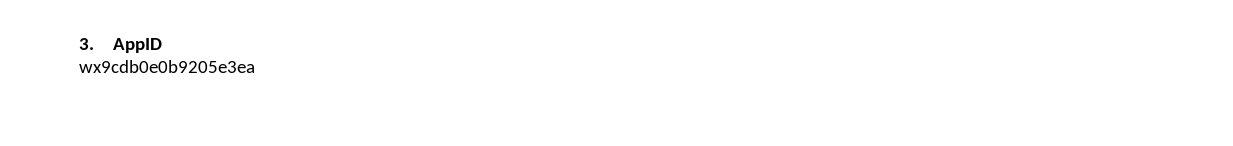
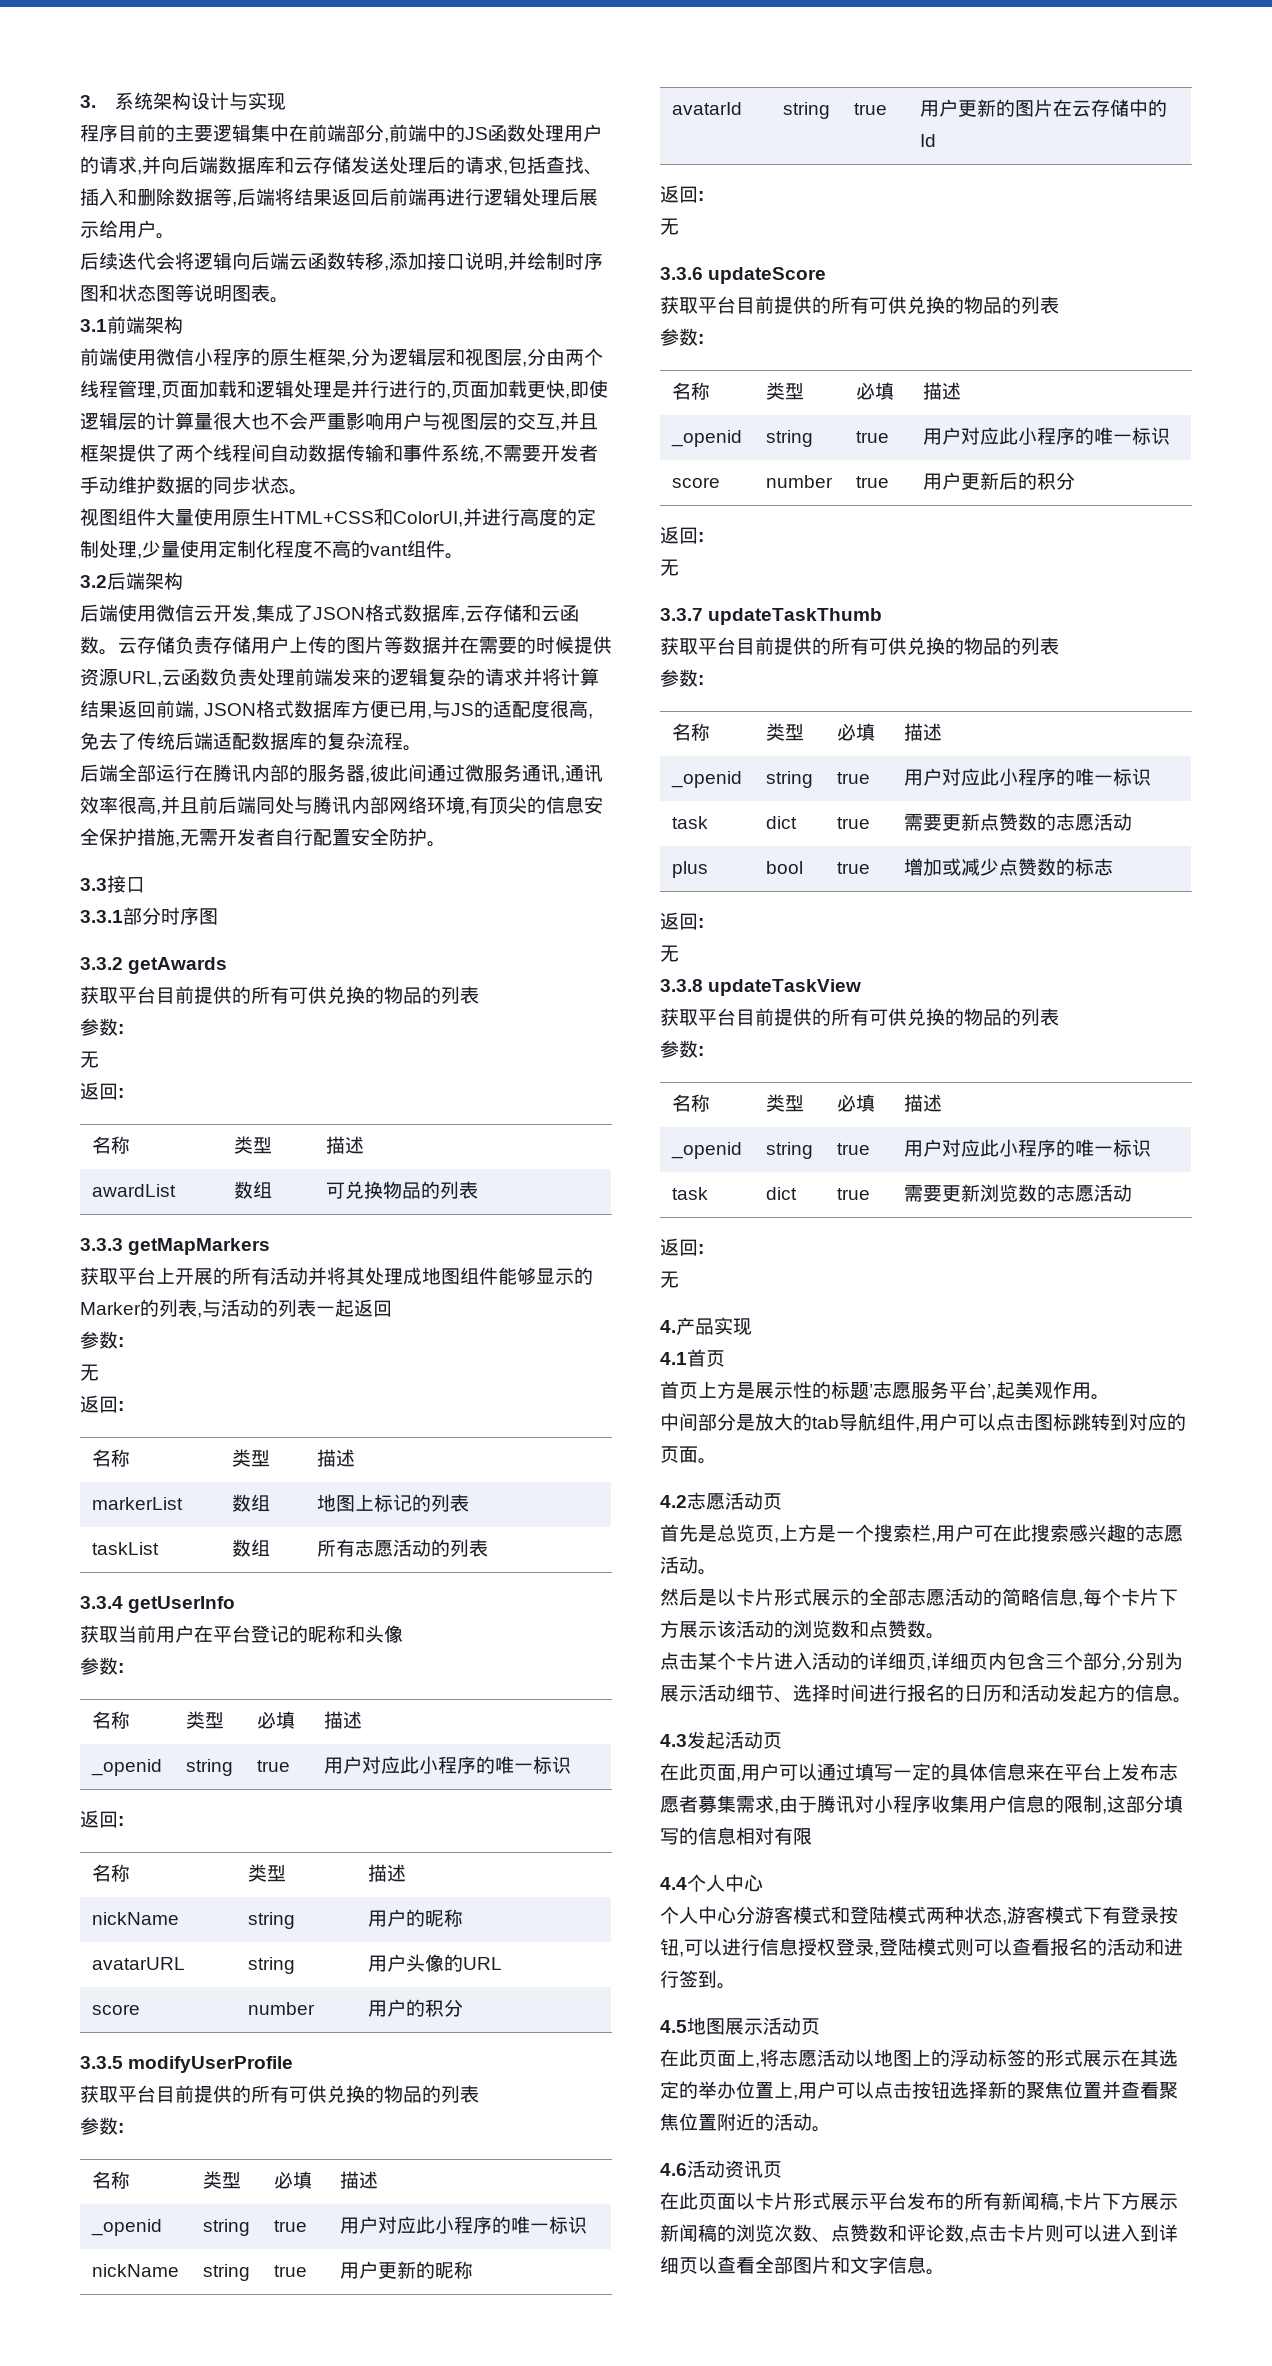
- 3. AppID
- wx9cdb0e0b9205e3ea
+ 3.系统架构设计与实现
+ 程序目前的主要逻辑集中在前端部分,前端中的JS函数处理用户的请求,并向后端数据库和云存储发送处理后的请求,包括查找、插入和删除数据等,后端将结果返回后前端再进行逻辑处理后展示给用户。
+ 后续迭代会将逻辑向后端云函数转移,添加接口说明,并绘制时序图和状态图等说明图表。
+ 3.1前端架构
+ 前端使用微信小程序的原生框架,分为逻辑层和视图层,分由两个线程管理,页面加载和逻辑处理是并行进行的,页面加载更快,即使逻辑层的计算量很大也不会严重影响用户与视图层的交互,并且框架提供了两个线程间自动数据传输和事件系统,不需要开发者手动维护数据的同步状态。
+ 视图组件大量使用原生HTML+CSS和ColorUI,并进行高度的定制处理,少量使用定制化程度不高的vant组件。
+ 3.2后端架构
+ 后端使用微信云开发,集成了JSON格式数据库,云存储和云函数。云存储负责存储用户上传的图片等数据并在需要的时候提供资源URL,云函数负责处理前端发来的逻辑复杂的请求并将计算结果返回前端, JSON格式数据库方便已用,与JS的适配度很高,免去了传统后端适配数据库的复杂流程。
+ 后端全部运行在腾讯内部的服务器,彼此间通过微服务通讯,通讯效率很高,并且前后端同处与腾讯内部网络环境,有顶尖的信息安全保护措施,无需开发者自行配置安全防护。
+ 3.3接口
+ 3.3.1部分时序图
+ 3.3.2 getAwards
+ 获取平台目前提供的所有可供兑换的物品的列表
+ 参数:
+ 无
+ 返回:
+ 名称 | 类型 | 描述
+ awardList | 数组 | 可兑换物品的列表
+ 3.3.3 getMapMarkers
+ 获取平台上开展的所有活动并将其处理成地图组件能够显示的Marker的列表,与活动的列表一起返回
+ 参数:
+ 无
+ 返回:
+ 名称 | 类型 | 描述
+ markerList | 数组 | 地图上标记的列表
+ taskList | 数组 | 所有志愿活动的列表
+ 3.3.4 getUserInfo
+ 获取当前用户在平台登记的昵称和头像
+ 参数:
+ 名称 | 类型 | 必填 | 描述
+ _openid | string | true | 用户对应此小程序的唯一标识
+ 返回:
+ 名称 | 类型 | 描述
+ nickName | string | 用户的昵称
+ avatarURL | string | 用户头像的URL
+ score | number | 用户的积分
+ 3.3.5 modifyUserProfile
+ 获取平台目前提供的所有可供兑换的物品的列表
+ 参数:
+ 名称 | 类型 | 必填 | 描述
+ _openid | string | true | 用户对应此小程序的唯一标识
+ nickName | string | true | 用户更新的昵称
+ avatarId | string | true | 用户更新的图片在云存储中的Id
+ 返回:
+ 无
+ 3.3.6 updateScore
+ 获取平台目前提供的所有可供兑换的物品的列表
+ 参数:
+ 名称 | 类型 | 必填 | 描述
+ _openid | string | true | 用户对应此小程序的唯一标识
+ score | number | true | 用户更新后的积分
+ 返回:
+ 无
+ 3.3.7 updateTaskThumb
+ 获取平台目前提供的所有可供兑换的物品的列表
+ 参数:
+ 名称 | 类型 | 必填 | 描述
+ _openid | string | true | 用户对应此小程序的唯一标识
+ task | dict | true | 需要更新点赞数的志愿活动
+ plus | bool | true | 增加或减少点赞数的标志
+ 返回:
+ 无
+ 3.3.8 updateTaskView
+ 获取平台目前提供的所有可供兑换的物品的列表
+ 参数:
+ 名称 | 类型 | 必填 | 描述
+ _openid | string | true | 用户对应此小程序的唯一标识
+ task | dict | true | 需要更新浏览数的志愿活动
+ 返回:
+ 无
+ 4.产品实现
+ 4.1首页
+ 首页上方是展示性的标题’志愿服务平台’,起美观作用。
+ 中间部分是放大的tab导航组件,用户可以点击图标跳转到对应的页面。
+ 4.2志愿活动页
+ 首先是总览页,上方是一个搜索栏,用户可在此搜索感兴趣的志愿活动。
+ 然后是以卡片形式展示的全部志愿活动的简略信息,每个卡片下方展示该活动的浏览数和点赞数。
+ 点击某个卡片进入活动的详细页,详细页内包含三个部分,分别为展示活动细节、选择时间进行报名的日历和活动发起方的信息。
+ 4.3发起活动页
+ 在此页面,用户可以通过填写一定的具体信息来在平台上发布志愿者募集需求,由于腾讯对小程序收集用户信息的限制,这部分填写的信息相对有限
+ 4.4个人中心
+ 个人中心分游客模式和登陆模式两种状态,游客模式下有登录按钮,可以进行信息授权登录,登陆模式则可以查看报名的活动和进行签到。
+ 4.5地图展示活动页
+ 在此页面上,将志愿活动以地图上的浮动标签的形式展示在其选定的举办位置上,用户可以点击按钮选择新的聚焦位置并查看聚焦位置附近的活动。
+ 4.6活动资讯页
+ 在此页面以卡片形式展示平台发布的所有新闻稿,卡片下方展示新闻稿的浏览次数、点赞数和评论数,点击卡片则可以进入到详细页以查看全部图片和文字信息。

